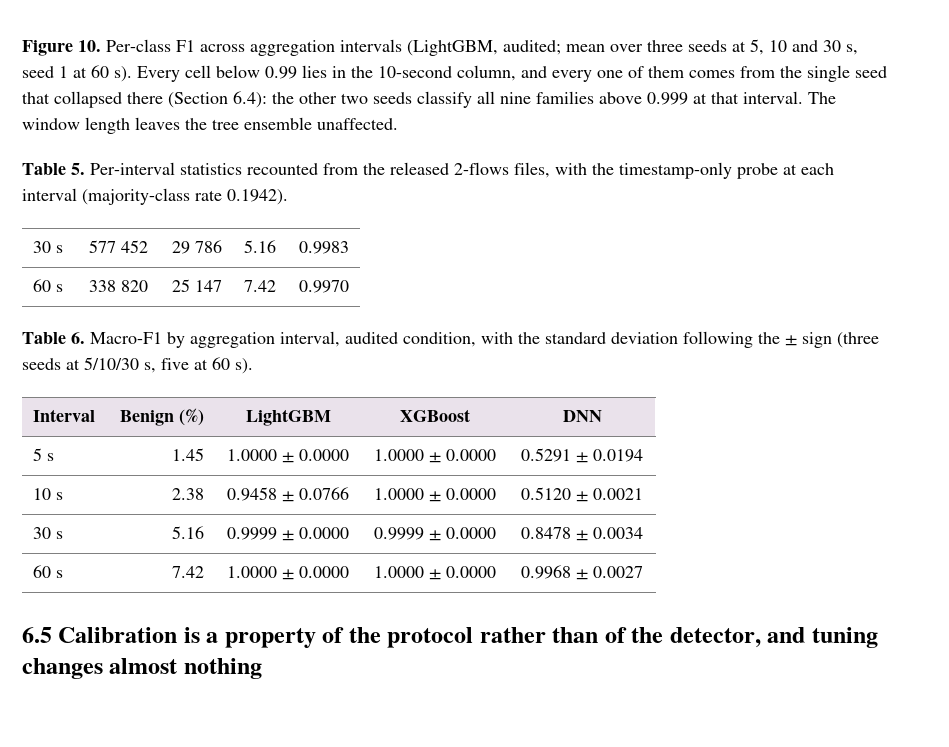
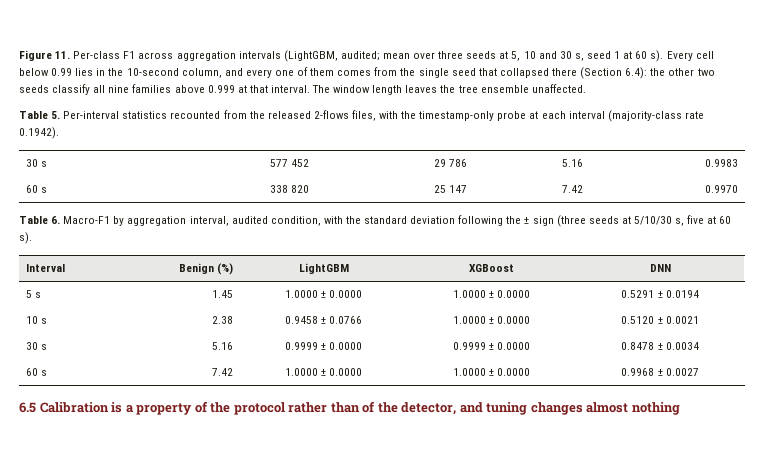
- Figure 10. Per-class F1 across aggregation intervals (LightGBM, audited; mean over three seeds at 5, 10 and 30 s, seed 1 at 60 s).
+ Figure 11. Per-class F1 across aggregation intervals (LightGBM, audited; mean over three seeds at 5, 10 and 30 s, seed 1 at 60 s).

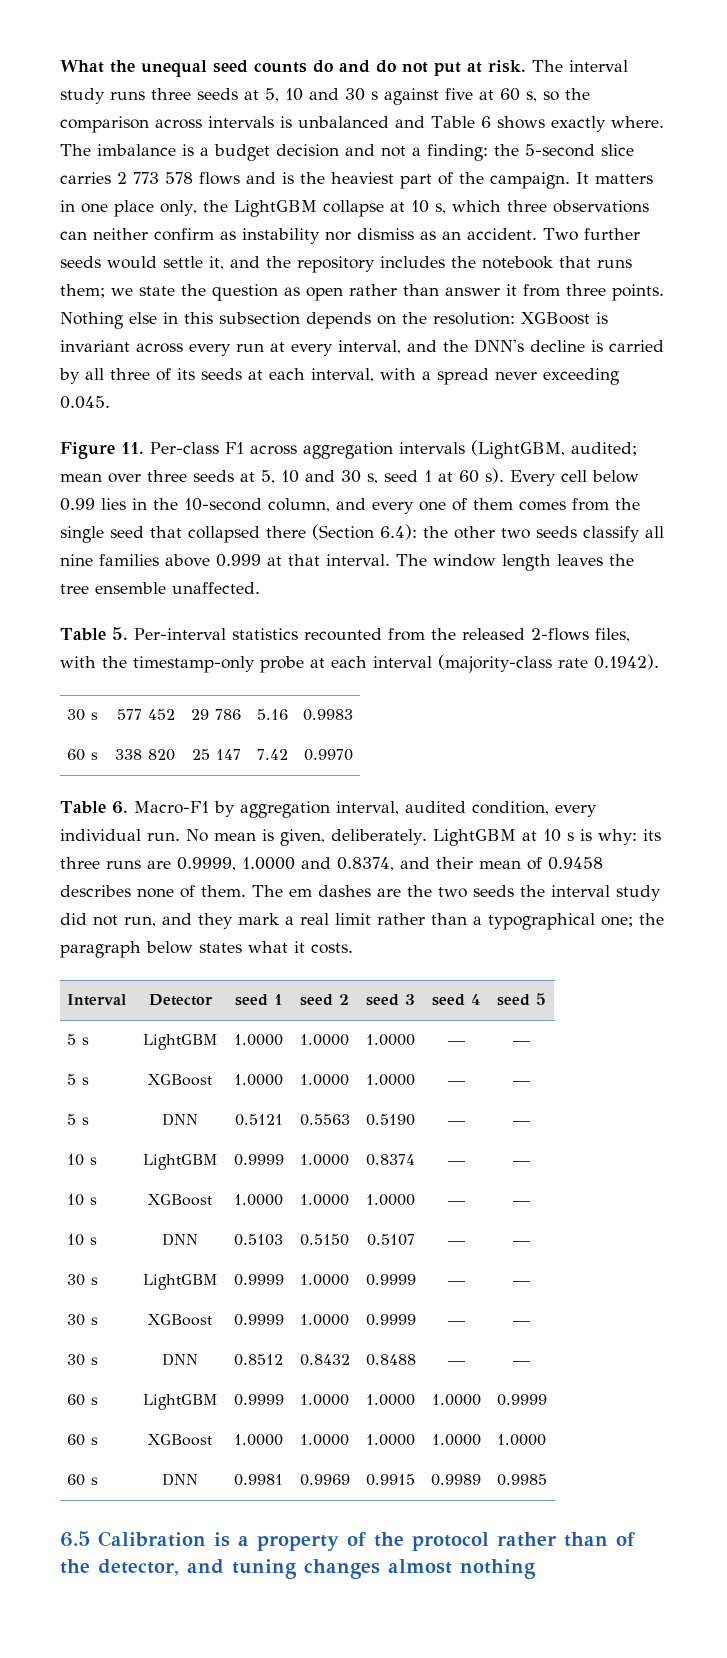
+ What the unequal seed counts do and do not put at risk. The interval study runs three seeds at 5, 10 and 30 s against five at 60 s, so the comparison across intervals is unbalanced and Table 6 shows exactly where. The imbalance is a budget decision and not a finding: the 5-second slice carries 2 773 578 flows and is the heaviest part of the campaign. It matters in one place only, the LightGBM collapse at 10 s, which three observations can neither confirm as instability nor dismiss as an accident. Two further seeds would settle it, and the repository includes the notebook that runs them; we state the question as open rather than answer it from three points. Nothing else in this subsection depends on the resolution: XGBoost is invariant across every run at every interval, and the DNN's decline is carried by all three of its seeds at each interval, with a spread never exceeding 0.045.
- Table 6. Macro-F1 by aggregation interval, audited condition, with the standard deviation following the ± sign (three seeds at 5/10/30 s, five at 60 s).
- Interval | Benign (%) | LightGBM | XGBoost | DNN
- 5 s | 1.45 | 1.0000 ± 0.0000 | 1.0000 ± 0.0000 | 0.5291 ± 0.0194
- 10 s | 2.38 | 0.9458 ± 0.0766 | 1.0000 ± 0.0000 | 0.5120 ± 0.0021
- 30 s | 5.16 | 0.9999 ± 0.0000 | 0.9999 ± 0.0000 | 0.8478 ± 0.0034
- 60 s | 7.42 | 1.0000 ± 0.0000 | 1.0000 ± 0.0000 | 0.9968 ± 0.0027
+ Table 6. Macro-F1 by aggregation interval, audited condition, every individual run. No mean is given, deliberately. LightGBM at 10 s is why: its three runs are 0.9999, 1.0000 and 0.8374, and their mean of 0.9458 describes none of them. The em dashes are the two seeds the interval study did not run, and they mark a real limit rather than a typographical one; the paragraph below states what it costs.
+ Interval | Detector | seed 1 | seed 2 | seed 3 | seed 4 | seed 5
+ 5 s | LightGBM | 1.0000 | 1.0000 | 1.0000 | — | —
+ 5 s | XGBoost | 1.0000 | 1.0000 | 1.0000 | — | —
+ 5 s | DNN | 0.5121 | 0.5563 | 0.5190 | — | —
+ 10 s | LightGBM | 0.9999 | 1.0000 | 0.8374 | — | —
+ 10 s | XGBoost | 1.0000 | 1.0000 | 1.0000 | — | —
+ 10 s | DNN | 0.5103 | 0.5150 | 0.5107 | — | —
+ 30 s | LightGBM | 0.9999 | 1.0000 | 0.9999 | — | —
+ 30 s | XGBoost | 0.9999 | 1.0000 | 0.9999 | — | —
+ 30 s | DNN | 0.8512 | 0.8432 | 0.8488 | — | —
+ 60 s | LightGBM | 0.9999 | 1.0000 | 1.0000 | 1.0000 | 0.9999
+ 60 s | XGBoost | 1.0000 | 1.0000 | 1.0000 | 1.0000 | 1.0000
+ 60 s | DNN | 0.9981 | 0.9969 | 0.9915 | 0.9989 | 0.9985

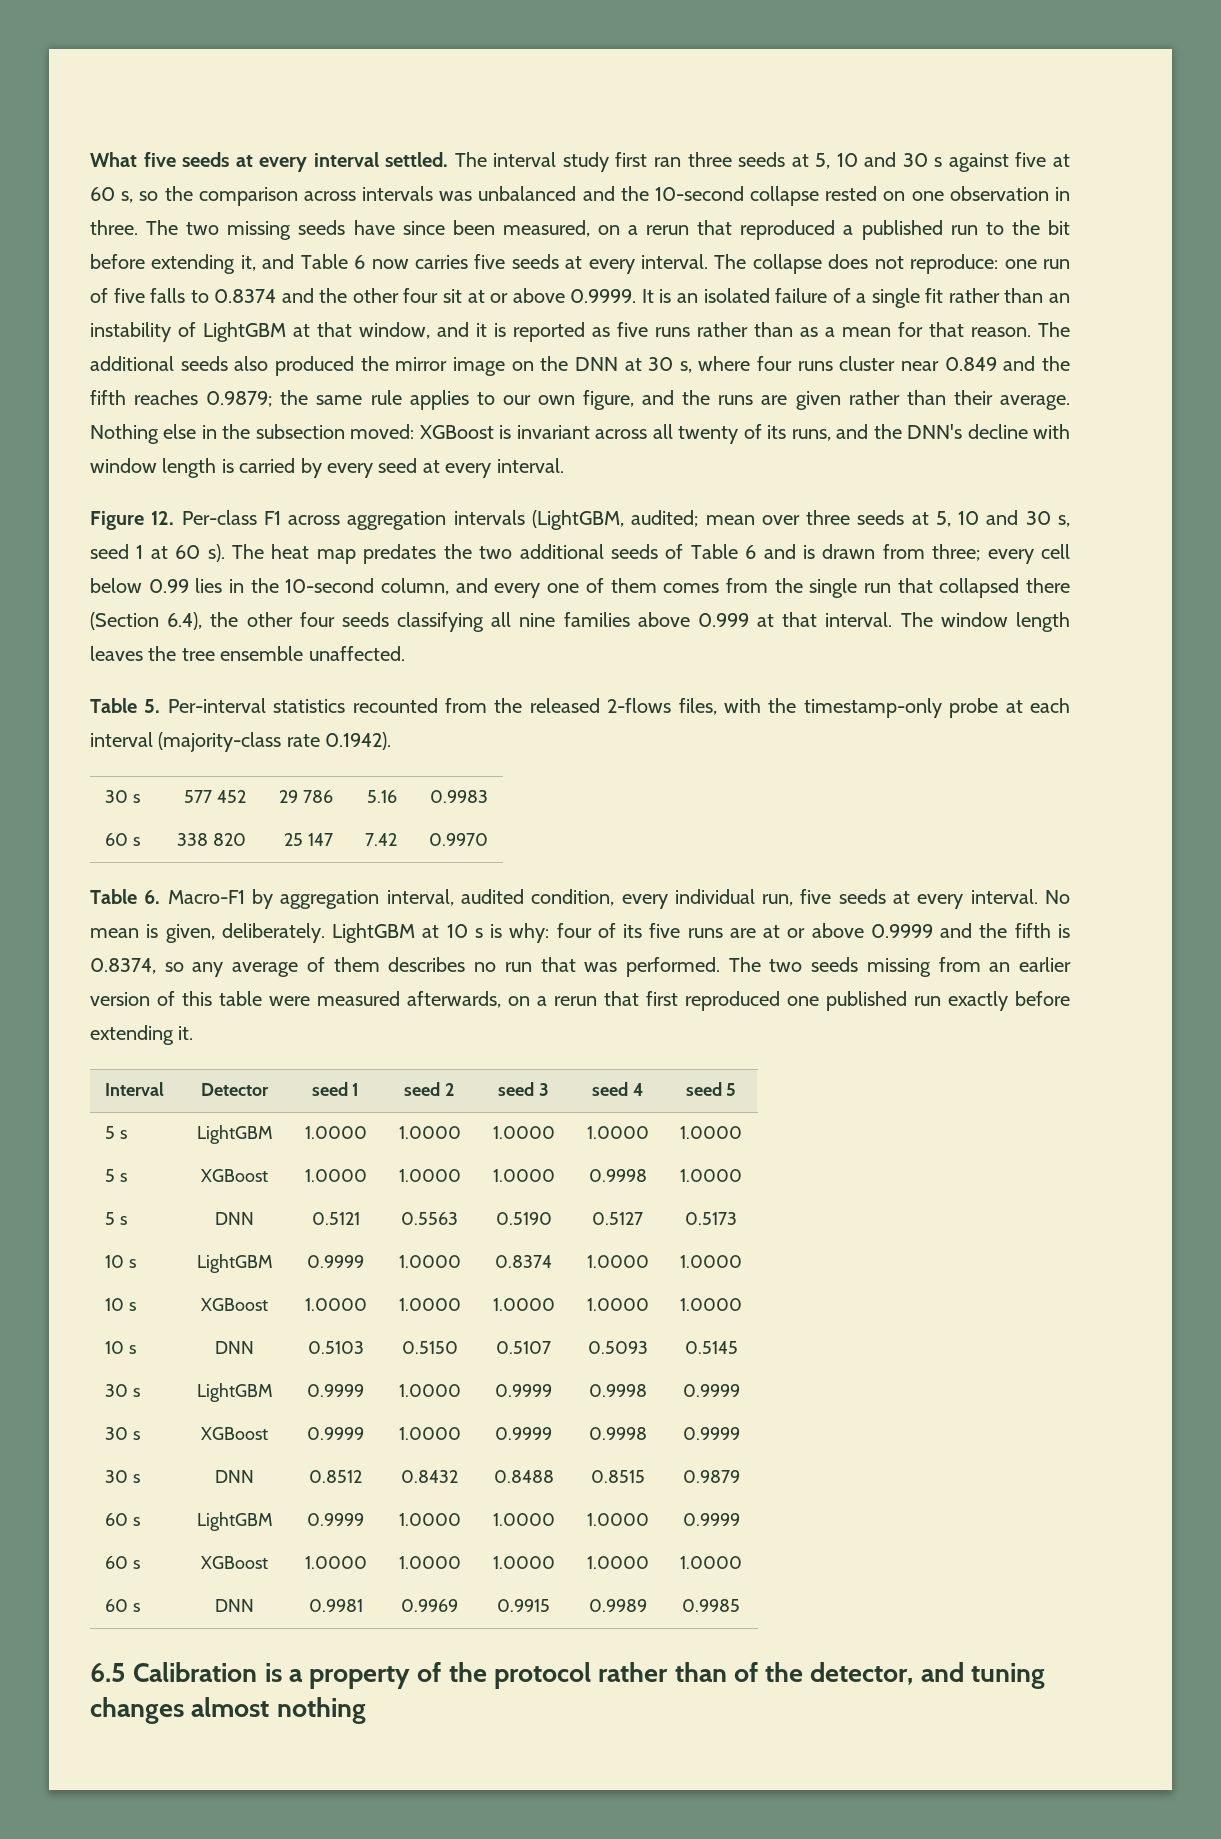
- What the unequal seed counts do and do not put at risk.
+ What five seeds at every interval settled.
- The interval study runs three seeds at 5, 10 and 30 s against five at 60 s, so the comparison across intervals is unbalanced and Table 6 shows exactly where. The imbalance is a budget decision and not a finding: the 5-second slice carries 2 773 578 flows and is the heaviest part of the campaign. It matters in one place only, the LightGBM collapse at 10 s, which three observations can neither confirm as instability nor dismiss as an accident. Two further seeds would settle it, and the repository includes the notebook that runs them; we state the question as open rather than answer it from three points. Nothing else in this subsection depends on the resolution: XGBoost is invariant across every run at every interval, and the DNN's decline is carried by all three of its seeds at each interval, with a spread never exceeding 0.045.
+ The interval study first ran three seeds at 5, 10 and 30 s against five at 60 s, so the comparison across intervals was unbalanced and the 10-second collapse rested on one observation in three. The two missing seeds have since been measured, on a rerun that reproduced a published run to the bit before extending it, and Table 6 now carries five seeds at every interval. The collapse does not reproduce: one run of five falls to 0.8374 and the other four sit at or above 0.9999. It is an isolated failure of a single fit rather than an instability of LightGBM at that window, and it is reported as five runs rather than as a mean for that reason. The additional seeds also produced the mirror image on the DNN at 30 s, where four runs cluster near 0.849 and the fifth reaches 0.9879; the same rule applies to our own figure, and the runs are given rather than their average. Nothing else in the subsection moved: XGBoost is invariant across all twenty of its runs, and the DNN's decline with window length is carried by every seed at every interval.
- Figure 11. Per-class F1 across aggregation intervals (LightGBM, audited; mean over three seeds at 5, 10 and 30 s, seed 1 at 60 s).
+ Figure 12. Per-class F1 across aggregation intervals (LightGBM, audited; mean over three seeds at 5, 10 and 30 s, seed 1 at 60 s).
- Every cell below 0.99 lies in the 10-second column, and every one of them comes from the single seed that collapsed there (Section 6.4): the other two seeds classify all nine families above 0.999 at that interval.
+ The heat map predates the two additional seeds of Table 6 and is drawn from three; every cell below 0.99 lies in the 10-second column, and every one of them comes from the single run that collapsed there (Section 6.4), the other four seeds classifying all nine families above 0.999 at that interval.
- Table 6. Macro-F1 by aggregation interval, audited condition, every individual run.
+ Table 6. Macro-F1 by aggregation interval, audited condition, every individual run, five seeds at every interval.
- LightGBM at 10 s is why: its three runs are 0.9999, 1.0000 and 0.8374, and their mean of 0.9458 describes none of them. The em dashes are the two seeds the interval study did not run, and they mark a real limit rather than a typographical one; the paragraph below states what it costs.
+ LightGBM at 10 s is why: four of its five runs are at or above 0.9999 and the fifth is 0.8374, so any average of them describes no run that was performed. The two seeds missing from an earlier version of this table were measured afterwards, on a rerun that first reproduced one published run exactly before extending it.
- 5 s | LightGBM | 1.0000 | 1.0000 | 1.0000 | — | —
+ 5 s | LightGBM | 1.0000 | 1.0000 | 1.0000 | 1.0000 | 1.0000
- 5 s | XGBoost | 1.0000 | 1.0000 | 1.0000 | — | —
+ 5 s | XGBoost | 1.0000 | 1.0000 | 1.0000 | 0.9998 | 1.0000
- 5 s | DNN | 0.5121 | 0.5563 | 0.5190 | — | —
+ 5 s | DNN | 0.5121 | 0.5563 | 0.5190 | 0.5127 | 0.5173
- 10 s | LightGBM | 0.9999 | 1.0000 | 0.8374 | — | —
+ 10 s | LightGBM | 0.9999 | 1.0000 | 0.8374 | 1.0000 | 1.0000
- 10 s | XGBoost | 1.0000 | 1.0000 | 1.0000 | — | —
+ 10 s | XGBoost | 1.0000 | 1.0000 | 1.0000 | 1.0000 | 1.0000
- 10 s | DNN | 0.5103 | 0.5150 | 0.5107 | — | —
+ 10 s | DNN | 0.5103 | 0.5150 | 0.5107 | 0.5093 | 0.5145
- 30 s | LightGBM | 0.9999 | 1.0000 | 0.9999 | — | —
+ 30 s | LightGBM | 0.9999 | 1.0000 | 0.9999 | 0.9998 | 0.9999
- 30 s | XGBoost | 0.9999 | 1.0000 | 0.9999 | — | —
+ 30 s | XGBoost | 0.9999 | 1.0000 | 0.9999 | 0.9998 | 0.9999
- 30 s | DNN | 0.8512 | 0.8432 | 0.8488 | — | —
+ 30 s | DNN | 0.8512 | 0.8432 | 0.8488 | 0.8515 | 0.9879

